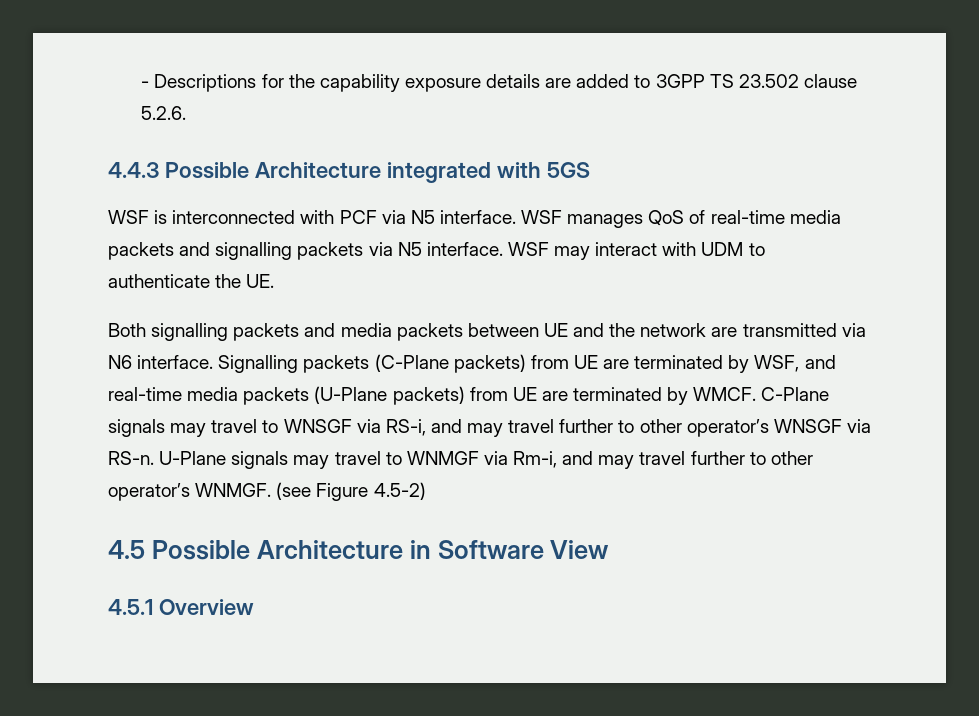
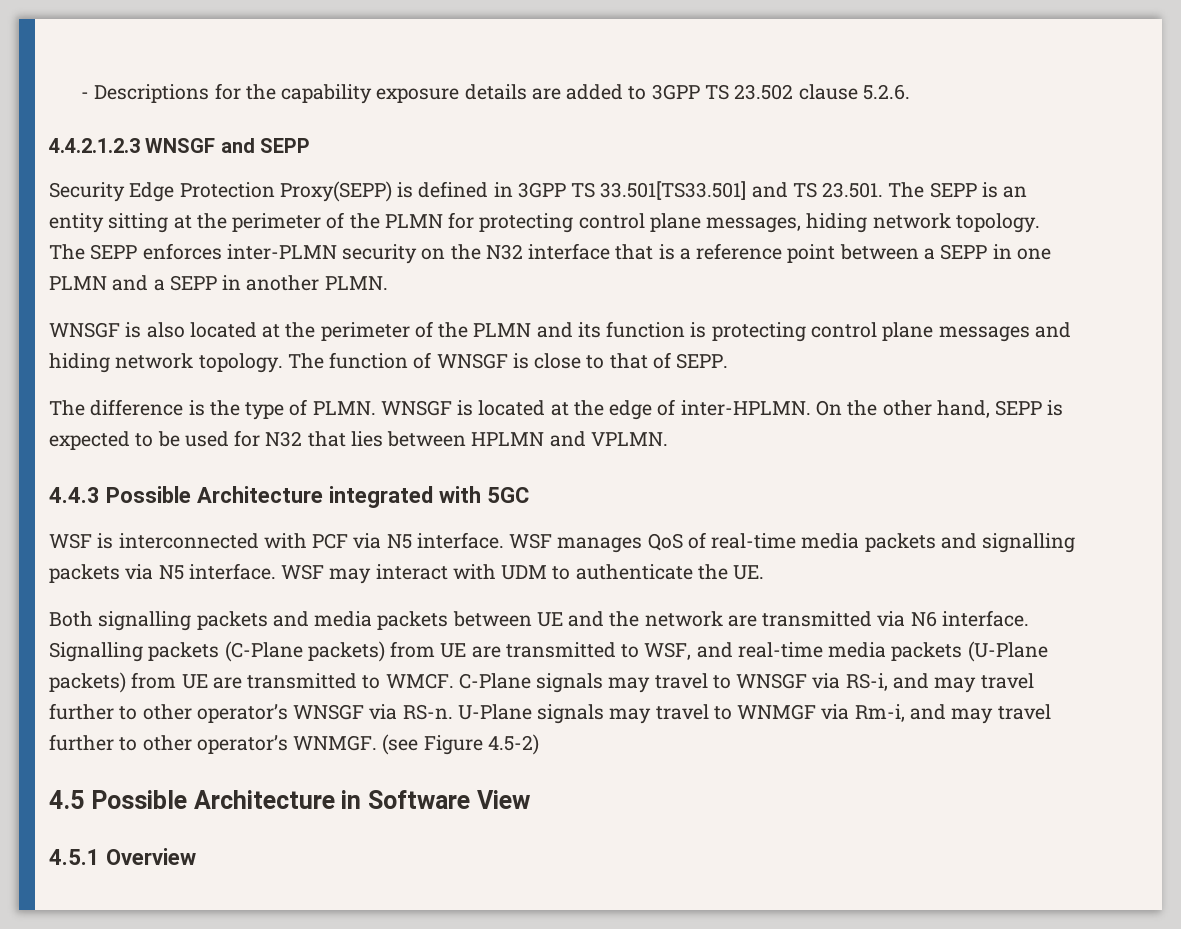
+ 4.4.2.1.2.3 WNSGF and SEPP
+ Security Edge Protection Proxy(SEPP) is defined in 3GPP TS 33.501[TS33.501] and TS 23.501. The SEPP is an entity sitting at the perimeter of the PLMN for protecting control plane messages, hiding network topology. The SEPP enforces inter-PLMN security on the N32 interface that is a reference point between a SEPP in one PLMN and a SEPP in another PLMN.
+ WNSGF is also located at the perimeter of the PLMN and its function is protecting control plane messages and hiding network topology. The function of WNSGF is close to that of SEPP.
+ The difference is the type of PLMN. WNSGF is located at the edge of inter-HPLMN. On the other hand, SEPP is expected to be used for N32 that lies between HPLMN and VPLMN.
- 4.4.3 Possible Architecture integrated with 5GS
+ 4.4.3 Possible Architecture integrated with 5GC
- Signalling packets (C-Plane packets) from UE are terminated by WSF, and real-time media packets (U-Plane packets) from UE are terminated by WMCF.
+ Signalling packets (C-Plane packets) from UE are transmitted to WSF, and real-time media packets (U-Plane packets) from UE are transmitted to WMCF.

